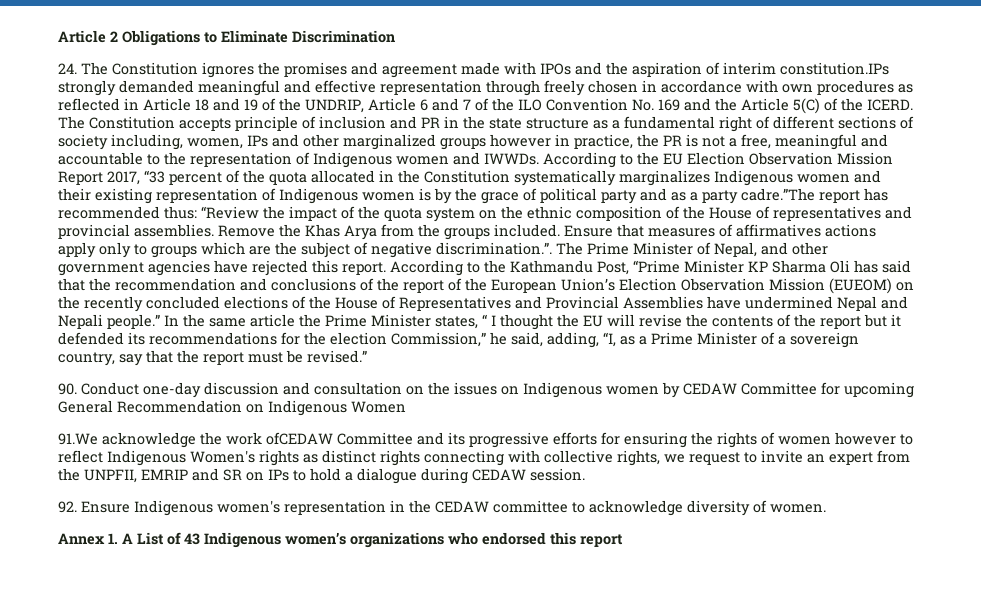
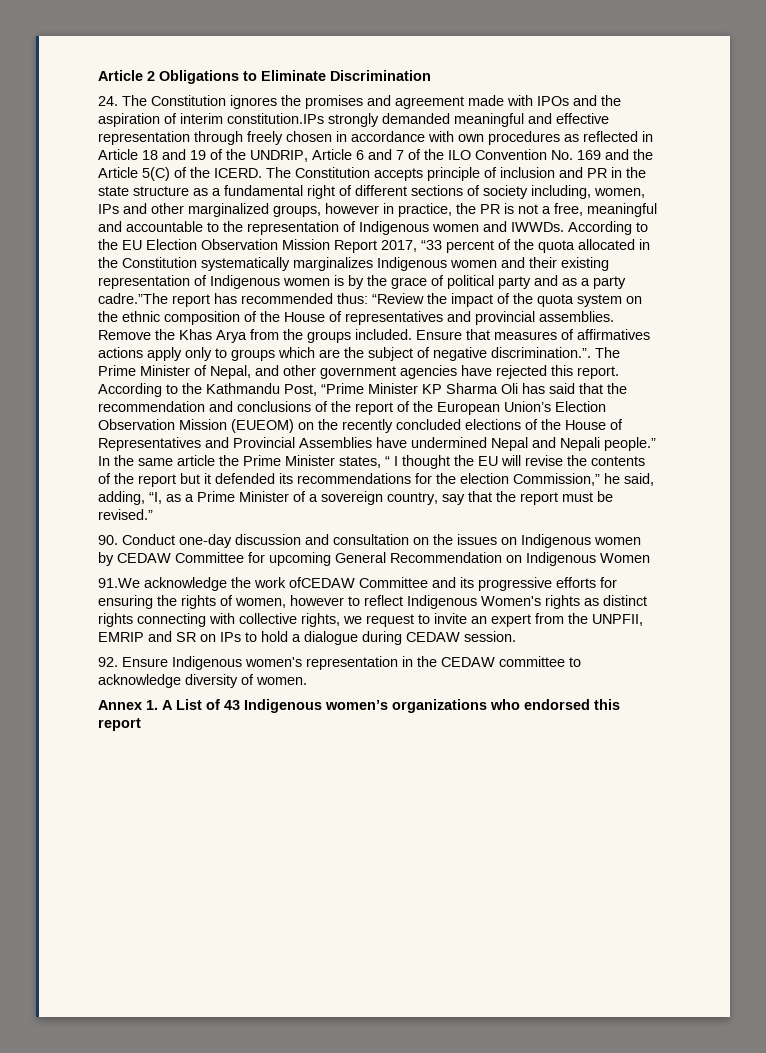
- The Constitution accepts principle of inclusion and PR in the state structure as a fundamental right of different sections of society including, women, IPs and other marginalized groups however in practice, the PR is not a free, meaningful and accountable to the representation of Indigenous women and IWWDs.
+ The Constitution accepts principle of inclusion and PR in the state structure as a fundamental right of different sections of society including, women, IPs and other marginalized groups, however in practice, the PR is not a free, meaningful and accountable to the representation of Indigenous women and IWWDs.
- 91.We acknowledge the work ofCEDAW Committee and its progressive efforts for ensuring the rights of women however to reflect Indigenous Women's rights as distinct rights connecting with collective rights, we request to invite an expert from the UNPFII, EMRIP and SR on IPs to hold a dialogue during CEDAW session.
+ 91.We acknowledge the work ofCEDAW Committee and its progressive efforts for ensuring the rights of women, however to reflect Indigenous Women's rights as distinct rights connecting with collective rights, we request to invite an expert from the UNPFII, EMRIP and SR on IPs to hold a dialogue during CEDAW session.

